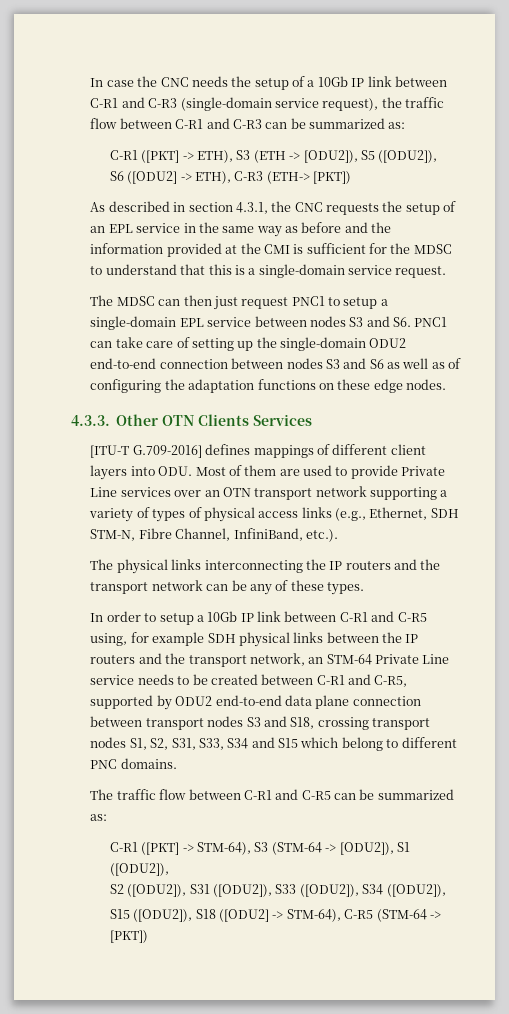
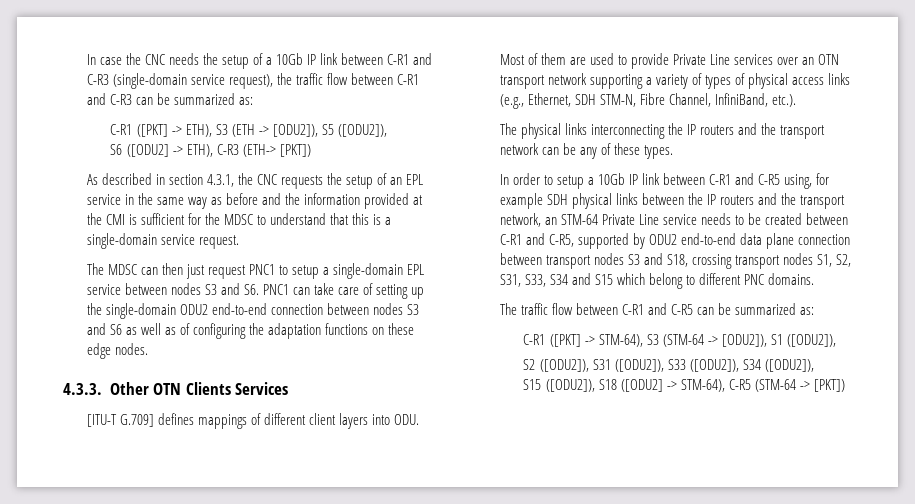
- [ITU-T G.709-2016] defines mappings of different client layers into ODU. Most of them are used to provide Private Line services over an OTN transport network supporting a variety of types of physical access links (e.g., Ethernet, SDH STM-N, Fibre Channel, InfiniBand, etc.).
+ [ITU-T G.709] defines mappings of different client layers into ODU. Most of them are used to provide Private Line services over an OTN transport network supporting a variety of types of physical access links (e.g., Ethernet, SDH STM-N, Fibre Channel, InfiniBand, etc.).

